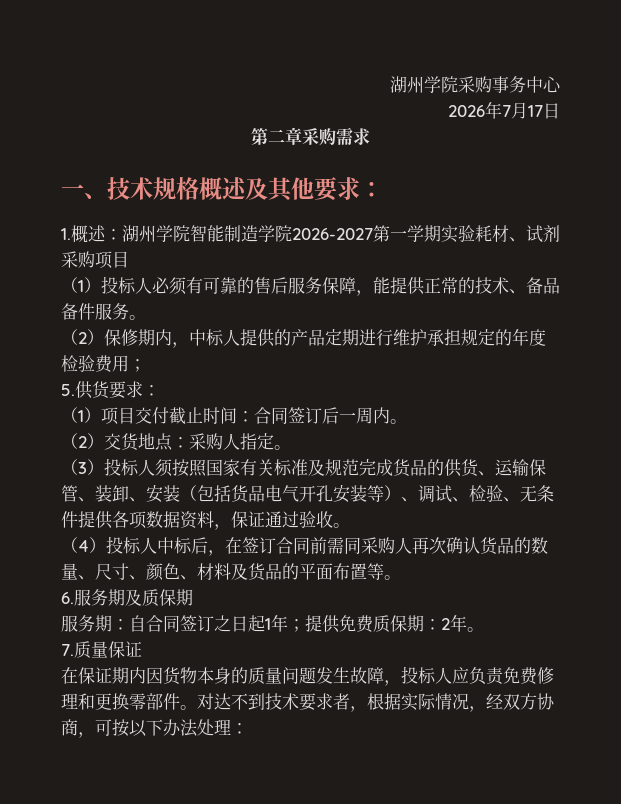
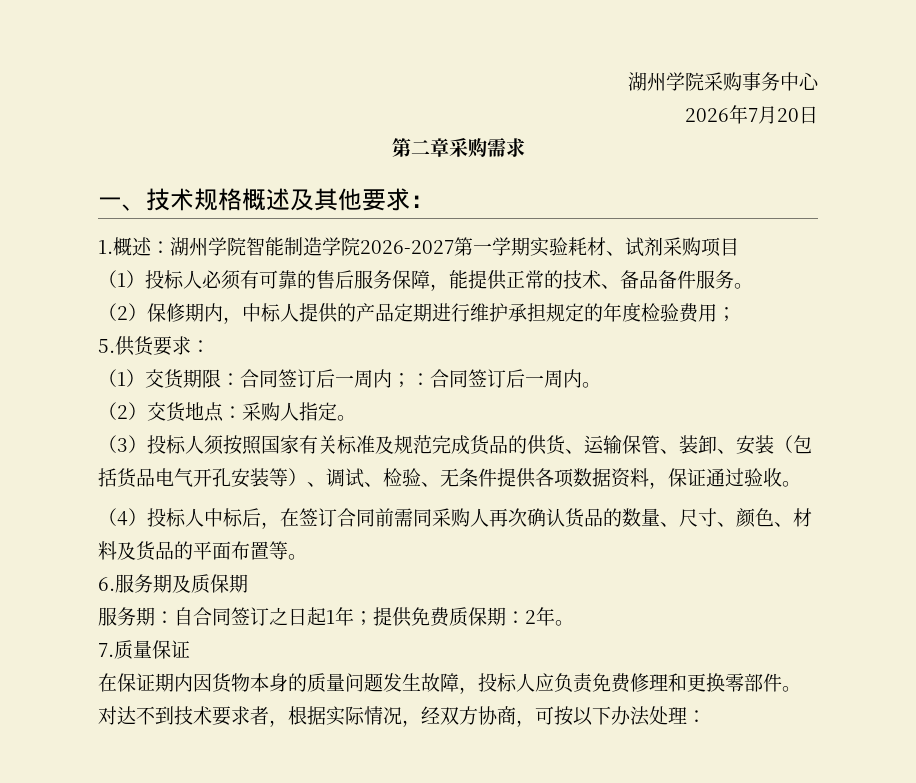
- 2026年7月17日
+ 2026年7月20日
- （1）项目交付截止时间：合同签订后一周内。
+ （1）交货期限：合同签订后一周内；：合同签订后一周内。

